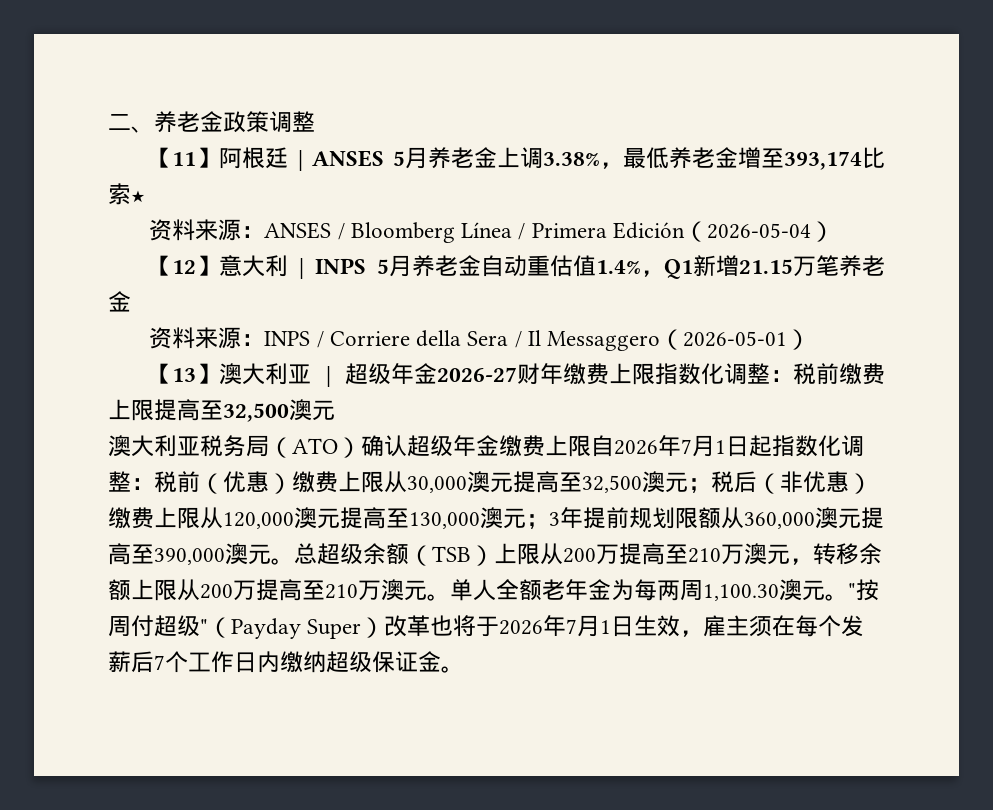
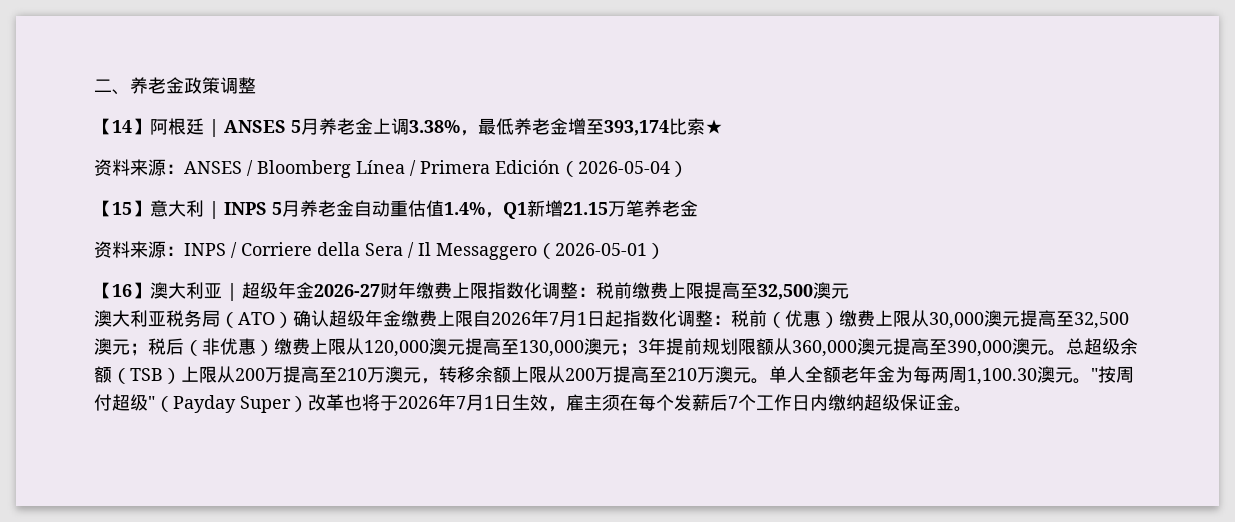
- 【11】阿根廷 | ANSES 5月养老金上调3.38%，最低养老金增至393,174比索★
+ 【14】阿根廷 | ANSES 5月养老金上调3.38%，最低养老金增至393,174比索★
- 【12】意大利 | INPS 5月养老金自动重估值1.4%，Q1新增21.15万笔养老金
+ 【15】意大利 | INPS 5月养老金自动重估值1.4%，Q1新增21.15万笔养老金
- 【13】澳大利亚 | 超级年金2026-27财年缴费上限指数化调整：税前缴费上限提高至32,500澳元
+ 【16】澳大利亚 | 超级年金2026-27财年缴费上限指数化调整：税前缴费上限提高至32,500澳元

